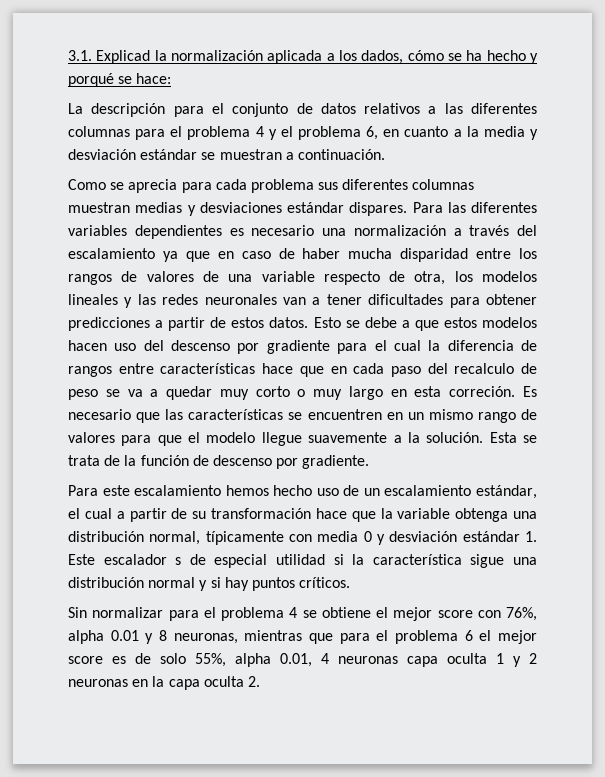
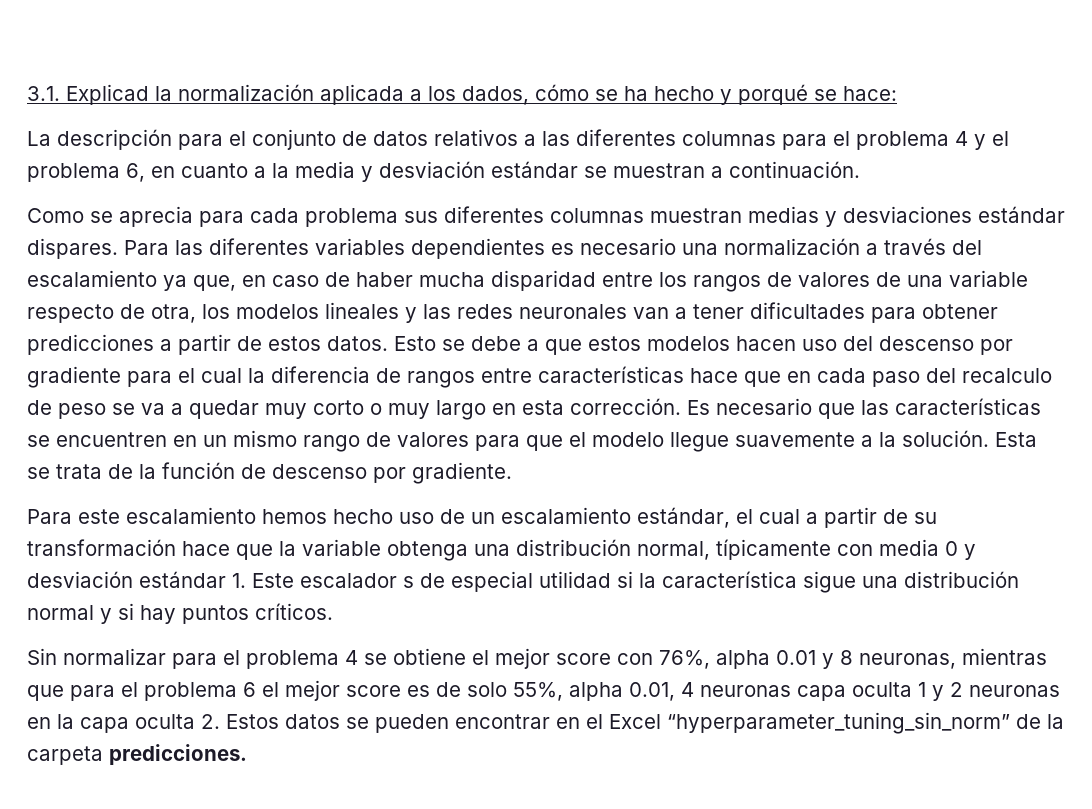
- Para las diferentes variables dependientes es necesario una normalización a través del escalamiento ya que en caso de haber mucha disparidad entre los rangos de valores de una variable respecto de otra, los modelos lineales y las redes neuronales van a tener dificultades para obtener predicciones a partir de estos datos.
+ Para las diferentes variables dependientes es necesario una normalización a través del escalamiento ya que, en caso de haber mucha disparidad entre los rangos de valores de una variable respecto de otra, los modelos lineales y las redes neuronales van a tener dificultades para obtener predicciones a partir de estos datos.
- Esto se debe a que estos modelos hacen uso del descenso por gradiente para el cual la diferencia de rangos entre características hace que en cada paso del recalculo de peso se va a quedar muy corto o muy largo en esta correción.
+ Esto se debe a que estos modelos hacen uso del descenso por gradiente para el cual la diferencia de rangos entre características hace que en cada paso del recalculo de peso se va a quedar muy corto o muy largo en esta corrección.
- Sin normalizar para el problema 4 se obtiene el mejor score con 76%, alpha 0.01 y 8 neuronas, mientras que para el problema 6 el mejor score es de solo 55%, alpha 0.01, 4 neuronas capa oculta 1 y 2 neuronas en la capa oculta 2.
+ Sin normalizar para el problema 4 se obtiene el mejor score con 76%, alpha 0.01 y 8 neuronas, mientras que para el problema 6 el mejor score es de solo 55%, alpha 0.01, 4 neuronas capa oculta 1 y 2 neuronas en la capa oculta 2. Estos datos se pueden encontrar en el Excel “hyperparameter_tuning_sin_norm” de la carpeta predicciones.

